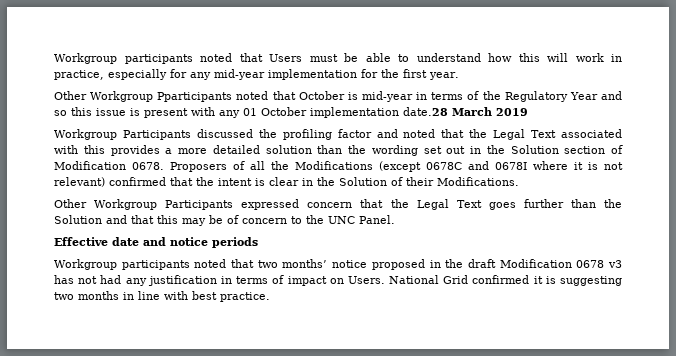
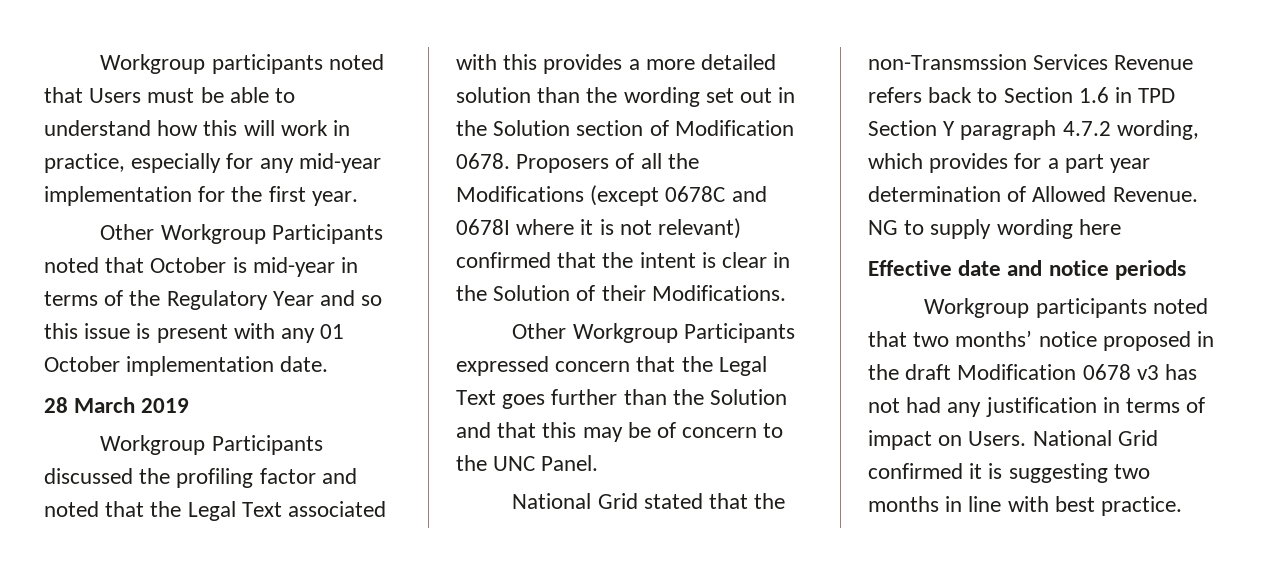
- Other Workgroup Pparticipants noted that October is mid-year in terms of the Regulatory Year and so this issue is present with any 01 October implementation date.28 March 2019
+ Other Workgroup Participants noted that October is mid-year in terms of the Regulatory Year and so this issue is present with any 01 October implementation date.
+ 28 March 2019
+ National Grid stated that the non-Transmssion Services Revenue refers back to Section 1.6 in TPD Section Y paragraph 4.7.2 wording, which provides for a part year determination of Allowed Revenue. NG to supply wording here

